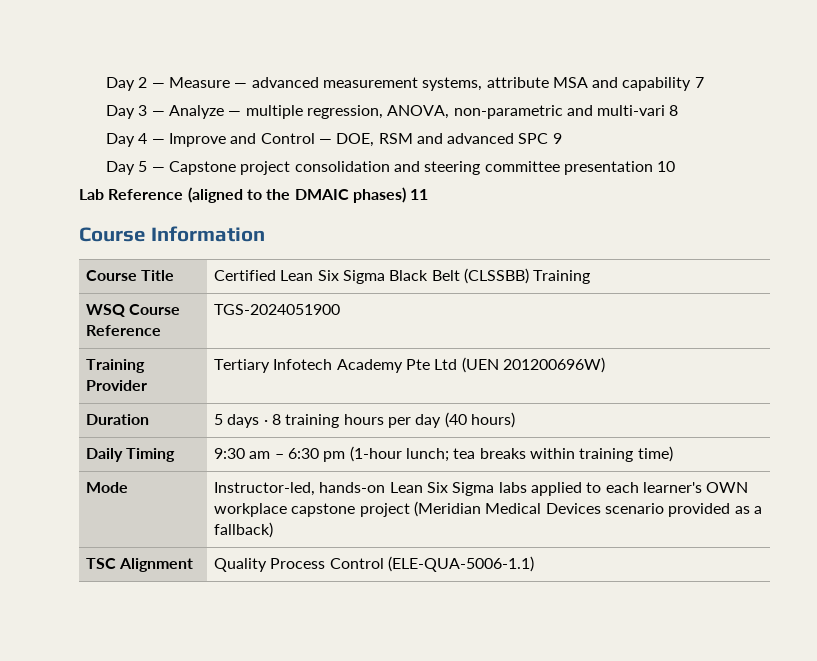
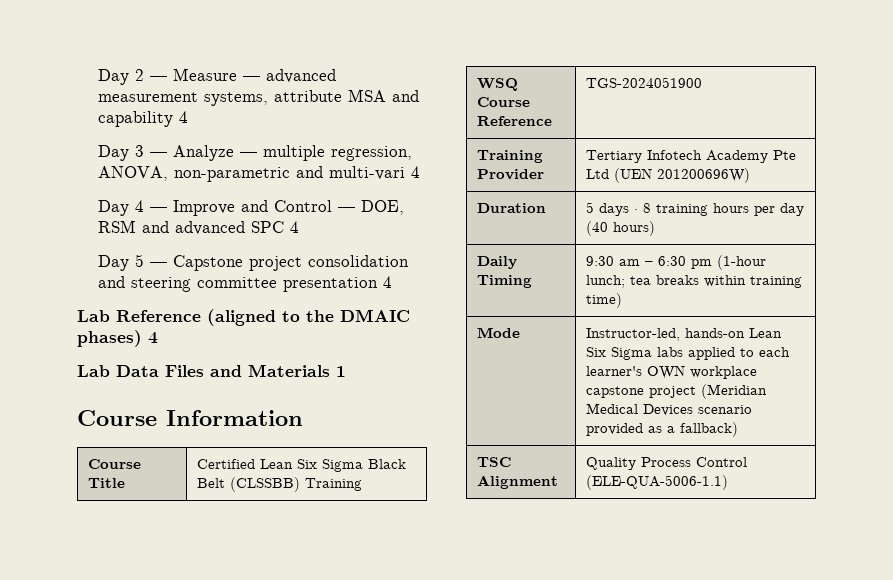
- Day 2 — Measure — advanced measurement systems, attribute MSA and capability 7
+ Day 2 — Measure — advanced measurement systems, attribute MSA and capability 4
- Day 3 — Analyze — multiple regression, ANOVA, non-parametric and multi-vari 8
+ Day 3 — Analyze — multiple regression, ANOVA, non-parametric and multi-vari 4
- Day 4 — Improve and Control — DOE, RSM and advanced SPC 9
+ Day 4 — Improve and Control — DOE, RSM and advanced SPC 4
- Day 5 — Capstone project consolidation and steering committee presentation 10
+ Day 5 — Capstone project consolidation and steering committee presentation 4
- Lab Reference (aligned to the DMAIC phases) 11
+ Lab Reference (aligned to the DMAIC phases) 4
+ Lab Data Files and Materials 1

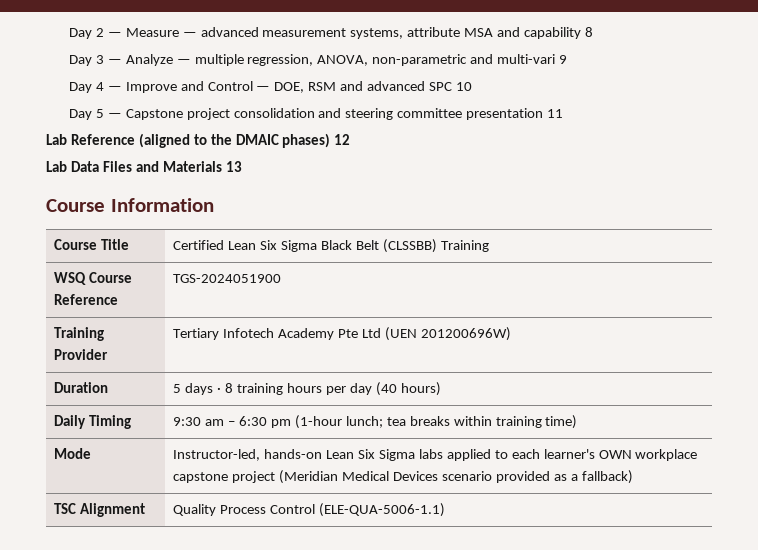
- Day 2 — Measure — advanced measurement systems, attribute MSA and capability 4
+ Day 2 — Measure — advanced measurement systems, attribute MSA and capability 8
- Day 3 — Analyze — multiple regression, ANOVA, non-parametric and multi-vari 4
+ Day 3 — Analyze — multiple regression, ANOVA, non-parametric and multi-vari 9
- Day 4 — Improve and Control — DOE, RSM and advanced SPC 4
+ Day 4 — Improve and Control — DOE, RSM and advanced SPC 10
- Day 5 — Capstone project consolidation and steering committee presentation 4
+ Day 5 — Capstone project consolidation and steering committee presentation 11
- Lab Reference (aligned to the DMAIC phases) 4
+ Lab Reference (aligned to the DMAIC phases) 12
- Lab Data Files and Materials 1
+ Lab Data Files and Materials 13

